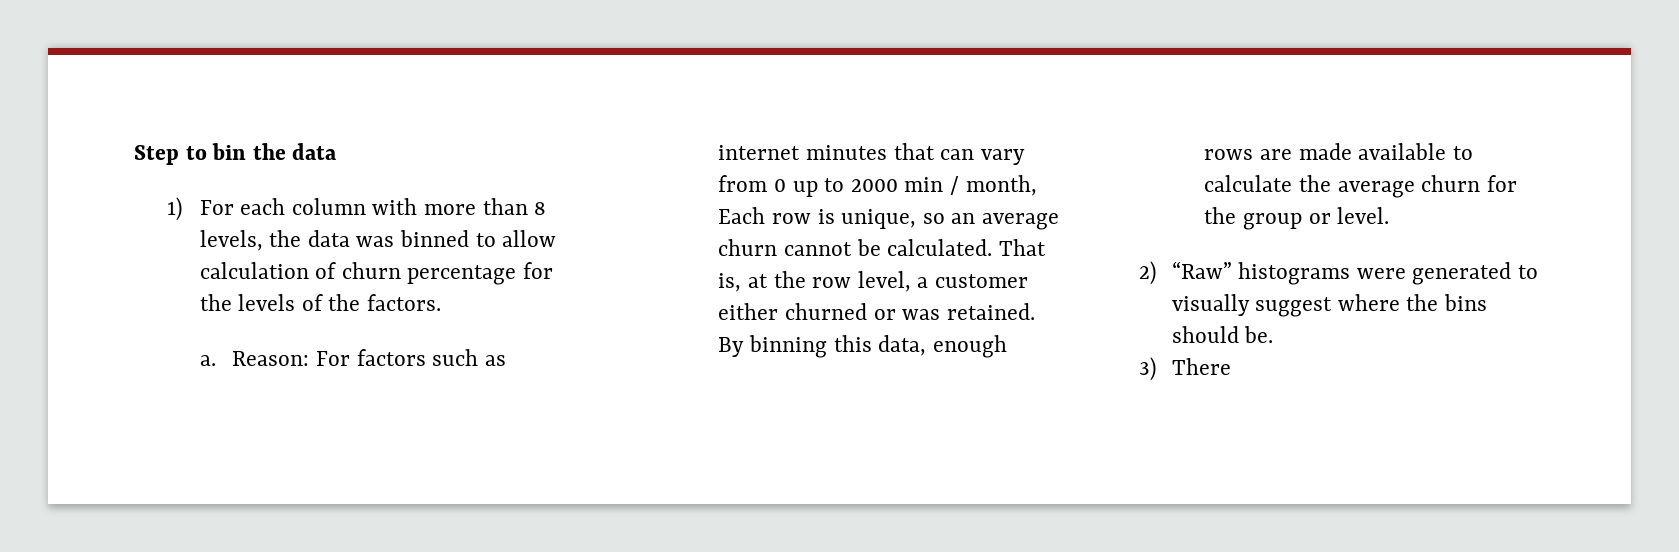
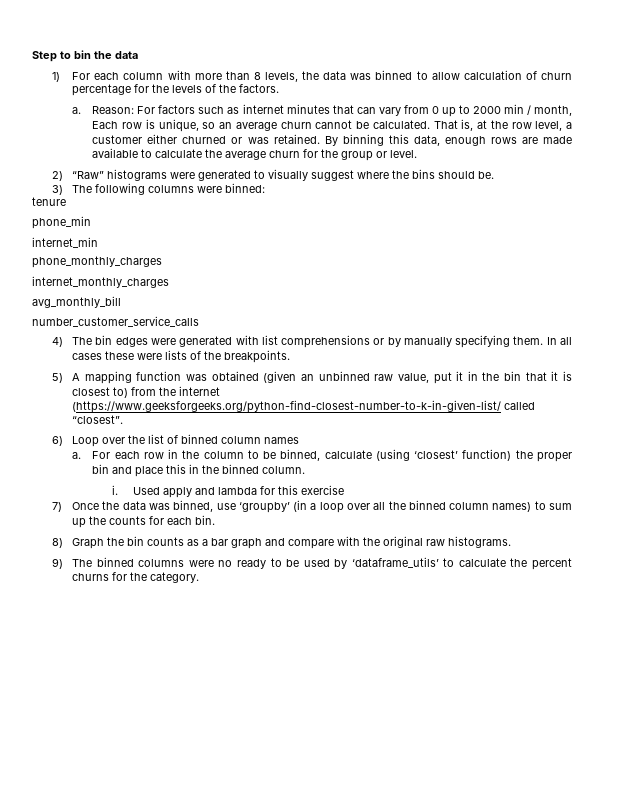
- 3) There
+ 3) The following columns were binned:
+ tenure
+ phone_min
+ internet_min
+ phone_monthly_charges
+ internet_monthly_charges
+ avg_monthly_bill
+ number_customer_service_calls
+ 4) The bin edges were generated with list comprehensions or by manually specifying them. In all cases these were lists of the breakpoints.
+ 5) A mapping function was obtained (given an unbinned raw value, put it in the bin that it is closest to) from the internet (https://www.geeksforgeeks.org/python-find-closest-number-to-k-in-given-list/ called “closest”.
+ 6) Loop over the list of binned column names
+ a. For each row in the column to be binned, calculate (using ‘closest’ function) the proper bin and place this in the binned column.
+ i. Used apply and lambda for this exercise
+ 7) Once the data was binned, use ‘groupby’ (in a loop over all the binned column names) to sum up the counts for each bin.
+ 8) Graph the bin counts as a bar graph and compare with the original raw histograms.
+ 9) The binned columns were no ready to be used by ‘dataframe_utils’ to calculate the percent churns for the category.

